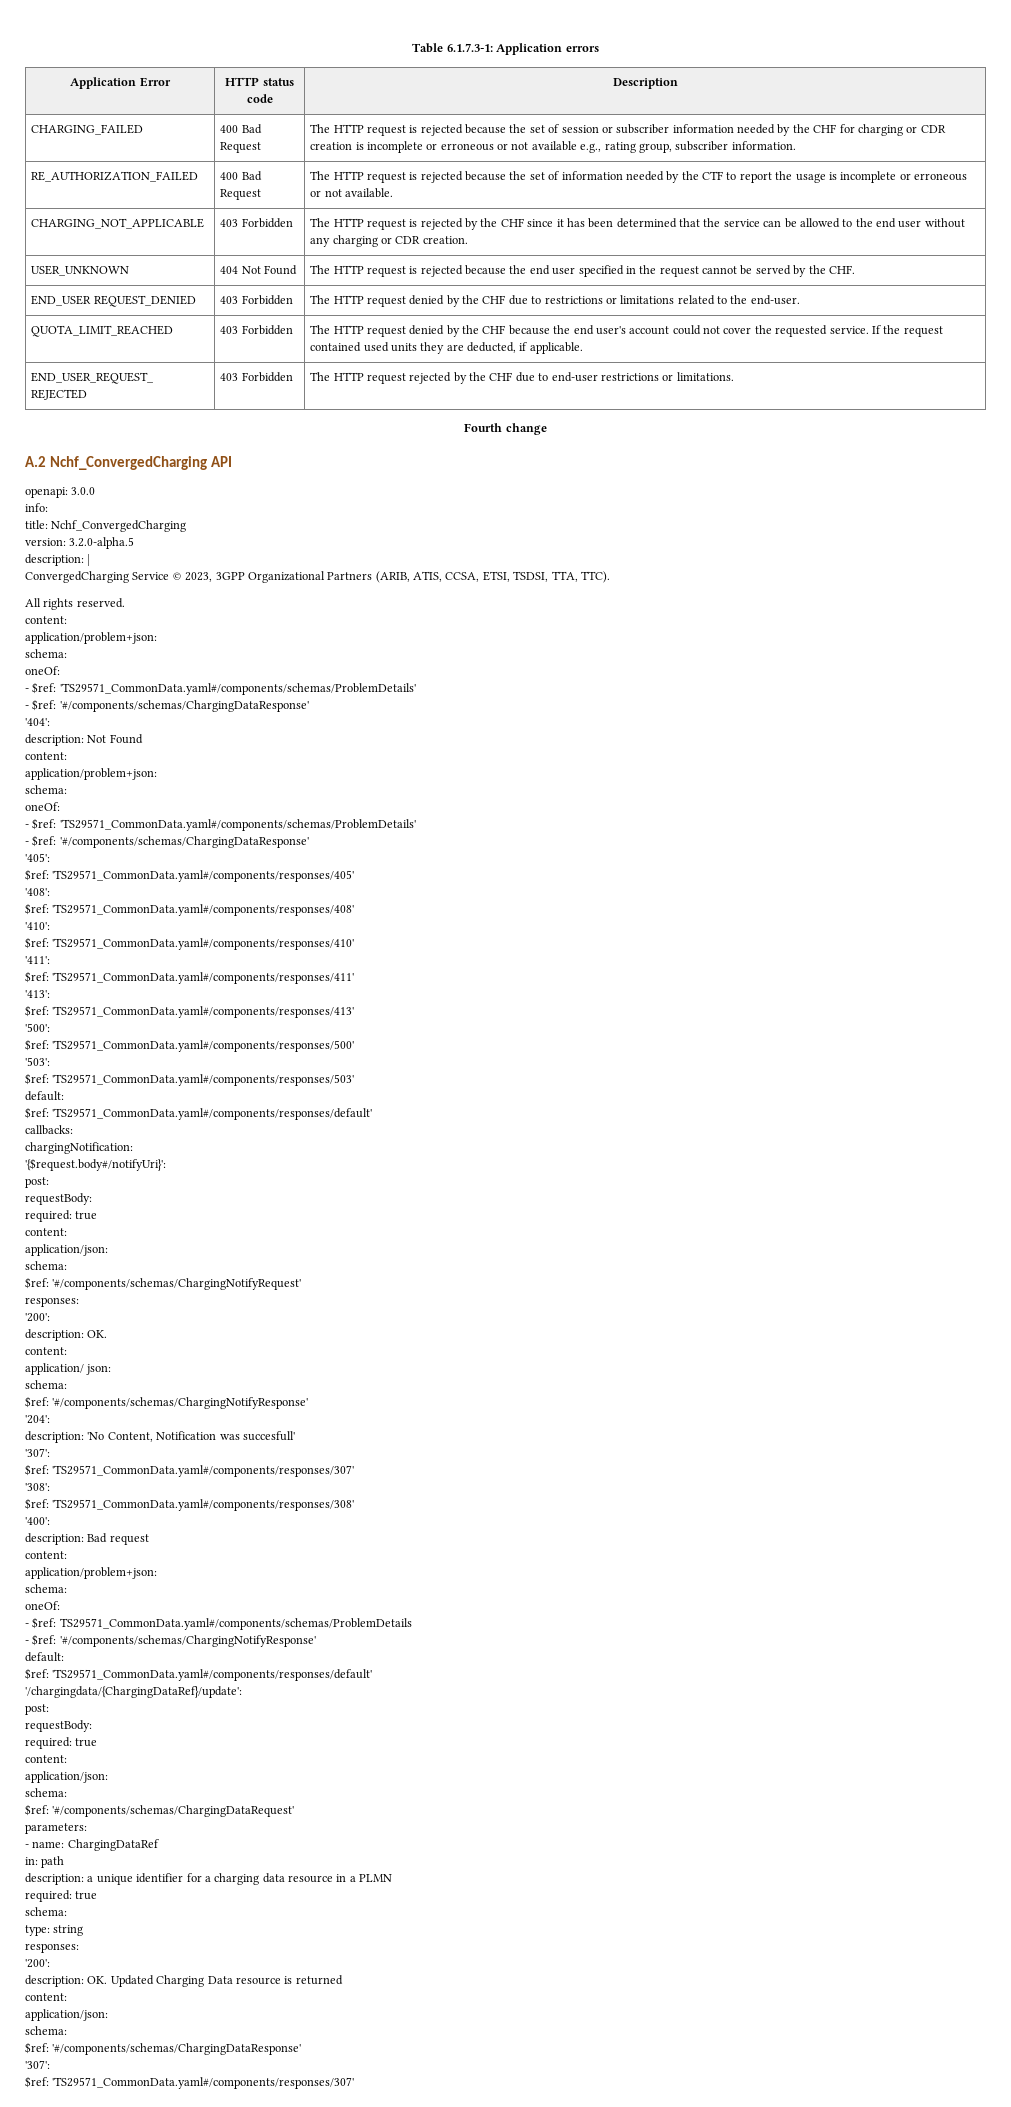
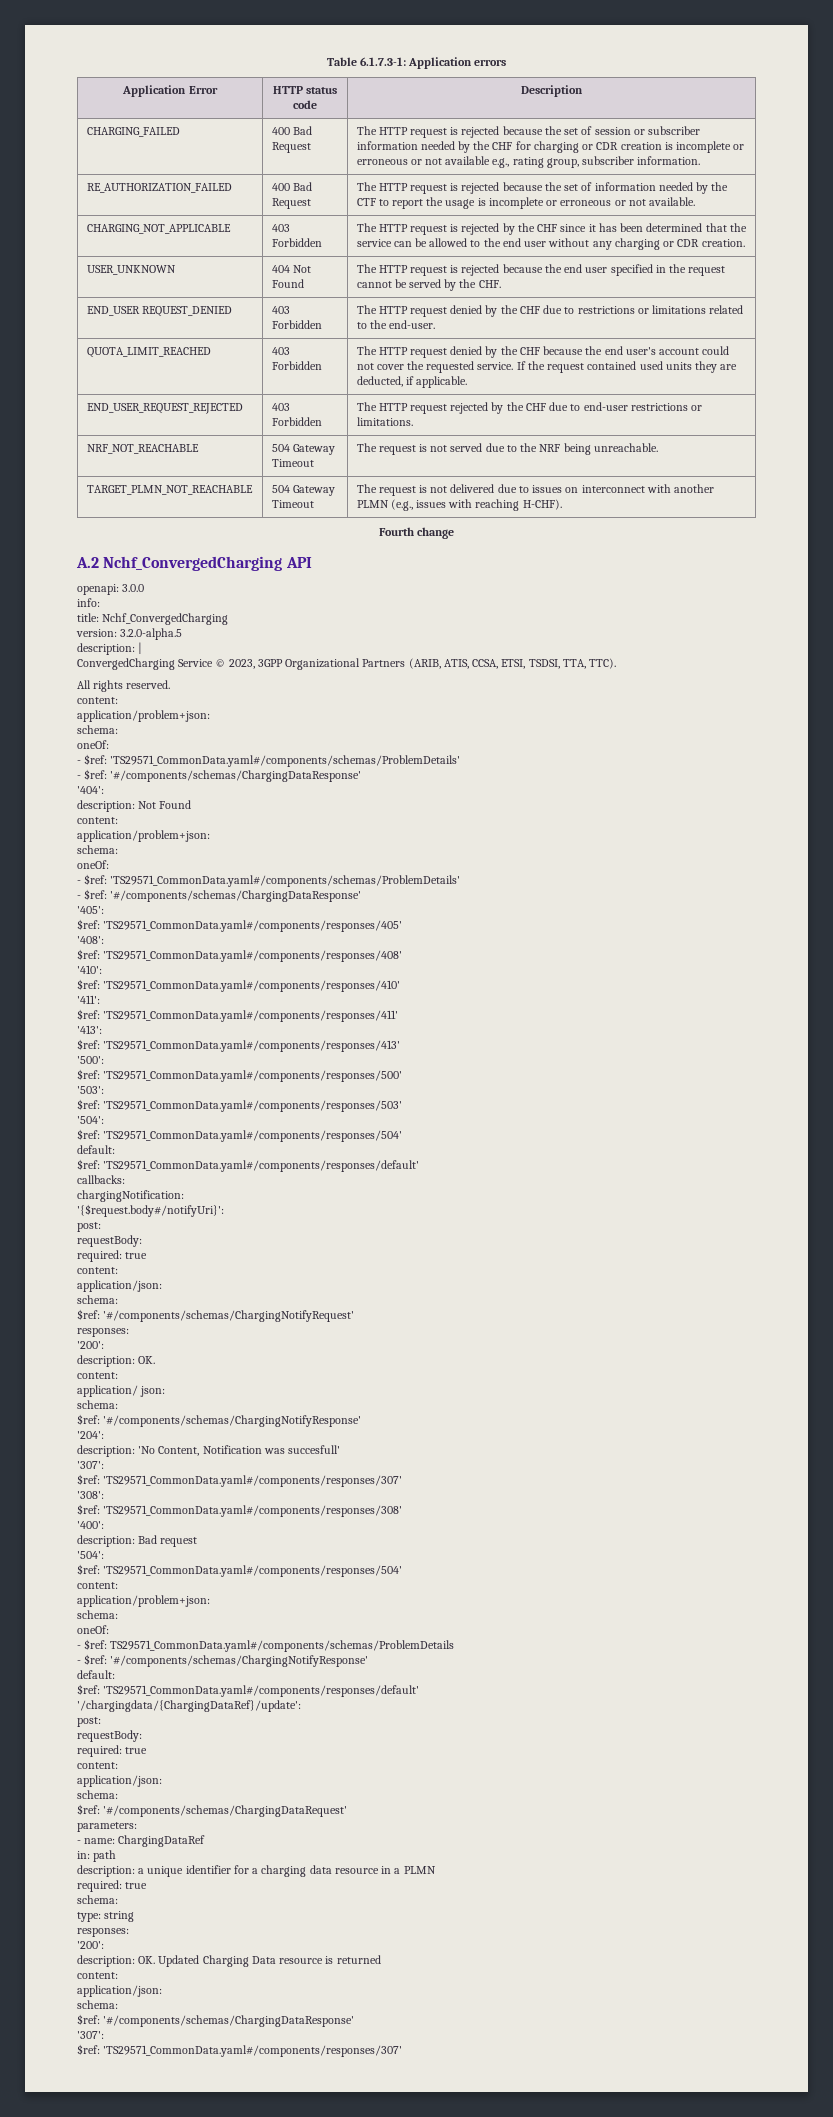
+ NRF_NOT_REACHABLE | 504 Gateway Timeout | The request is not served due to the NRF being unreachable.
+ TARGET_PLMN_NOT_REACHABLE | 504 Gateway Timeout | The request is not delivered due to issues on interconnect with another PLMN (e.g., issues with reaching H-CHF).
  $ref: 'TS29571_CommonData.yaml#/components/responses/503'
+ '504':
+ $ref: 'TS29571_CommonData.yaml#/components/responses/504'
  description: Bad request
+ '504':
+ $ref: 'TS29571_CommonData.yaml#/components/responses/504'

